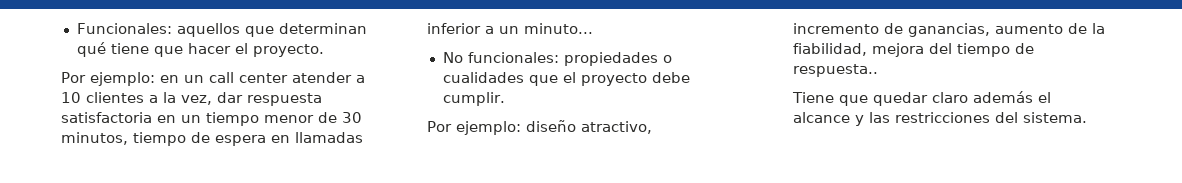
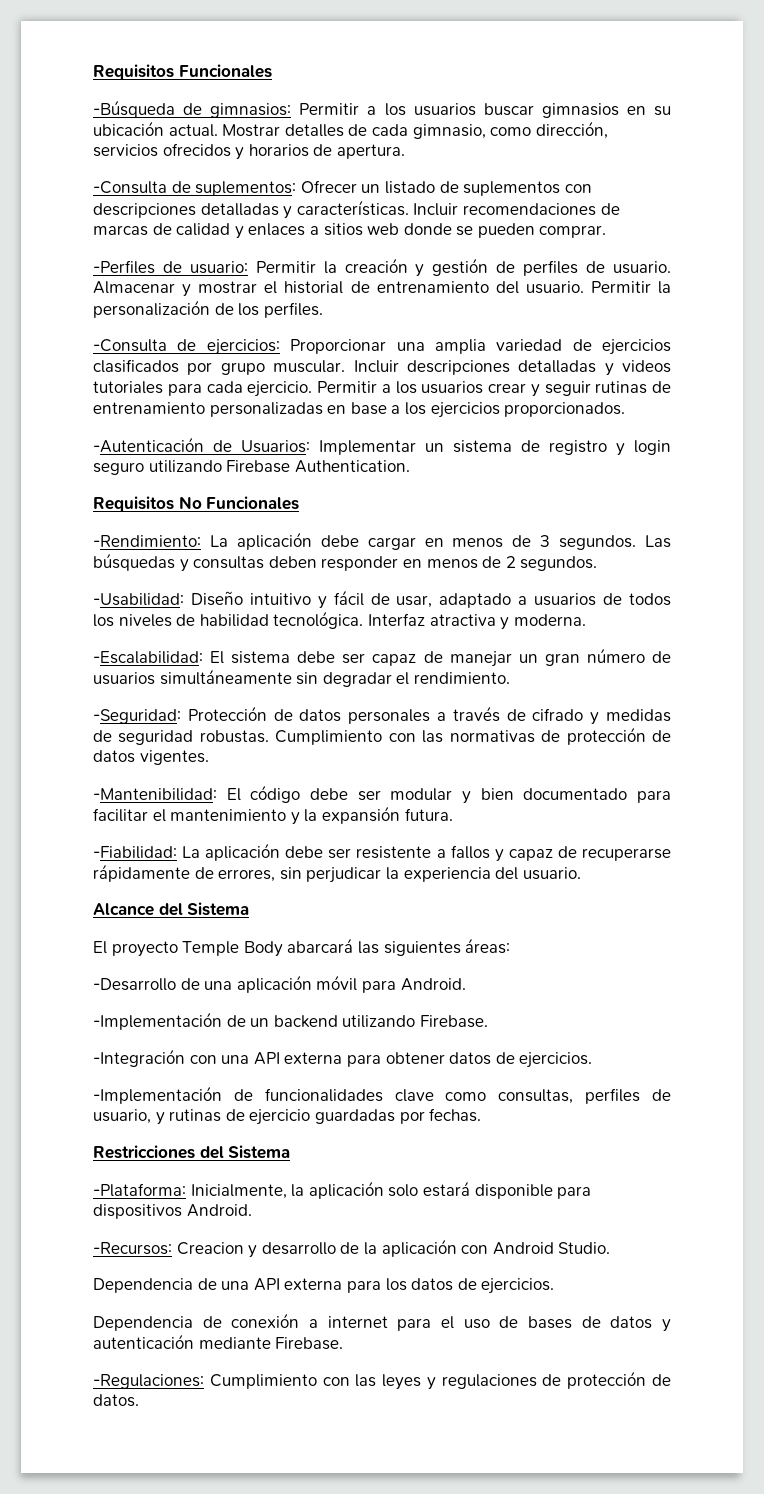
- Funcionales: aquellos que determinan qué tiene que hacer el proyecto.
- Por ejemplo: en un call center atender a 10 clientes a la vez, dar respuesta satisfactoria en un tiempo menor de 30 minutos, tiempo de espera en llamadas inferior a un minuto...
- No funcionales: propiedades o cualidades que el proyecto debe cumplir.
- Por ejemplo: diseño atractivo, incremento de ganancias, aumento de la fiabilidad, mejora del tiempo de respuesta..
- Tiene que quedar claro además el alcance y las restricciones del sistema.
+ Requisitos Funcionales
+ -Búsqueda de gimnasios: Permitir a los usuarios buscar gimnasios en su ubicación actual. Mostrar detalles de cada gimnasio, como dirección, servicios ofrecidos y horarios de apertura.
+ -Consulta de suplementos: Ofrecer un listado de suplementos con descripciones detalladas y características. Incluir recomendaciones de marcas de calidad y enlaces a sitios web donde se pueden comprar.
+ -Perfiles de usuario: Permitir la creación y gestión de perfiles de usuario. Almacenar y mostrar el historial de entrenamiento del usuario. Permitir la personalización de los perfiles.
+ -Consulta de ejercicios: Proporcionar una amplia variedad de ejercicios clasificados por grupo muscular. Incluir descripciones detalladas y videos tutoriales para cada ejercicio. Permitir a los usuarios crear y seguir rutinas de entrenamiento personalizadas en base a los ejercicios proporcionados.
+ -Autenticación de Usuarios: Implementar un sistema de registro y login seguro utilizando Firebase Authentication.
+ Requisitos No Funcionales
+ -Rendimiento: La aplicación debe cargar en menos de 3 segundos. Las búsquedas y consultas deben responder en menos de 2 segundos.
+ -Usabilidad: Diseño intuitivo y fácil de usar, adaptado a usuarios de todos los niveles de habilidad tecnológica. Interfaz atractiva y moderna.
+ -Escalabilidad: El sistema debe ser capaz de manejar un gran número de usuarios simultáneamente sin degradar el rendimiento.
+ -Seguridad: Protección de datos personales a través de cifrado y medidas de seguridad robustas. Cumplimiento con las normativas de protección de datos vigentes.
+ -Mantenibilidad: El código debe ser modular y bien documentado para facilitar el mantenimiento y la expansión futura.
+ -Fiabilidad: La aplicación debe ser resistente a fallos y capaz de recuperarse rápidamente de errores, sin perjudicar la experiencia del usuario.
+ Alcance del Sistema
+ El proyecto Temple Body abarcará las siguientes áreas:
+ -Desarrollo de una aplicación móvil para Android.
+ -Implementación de un backend utilizando Firebase.
+ -Integración con una API externa para obtener datos de ejercicios.
+ -Implementación de funcionalidades clave como consultas, perfiles de usuario, y rutinas de ejercicio guardadas por fechas.
+ Restricciones del Sistema
+ -Plataforma: Inicialmente, la aplicación solo estará disponible para dispositivos Android.
+ -Recursos: Creacion y desarrollo de la aplicación con Android Studio.
+ Dependencia de una API externa para los datos de ejercicios.
+ Dependencia de conexión a internet para el uso de bases de datos y autenticación mediante Firebase.
+ -Regulaciones: Cumplimiento con las leyes y regulaciones de protección de datos.

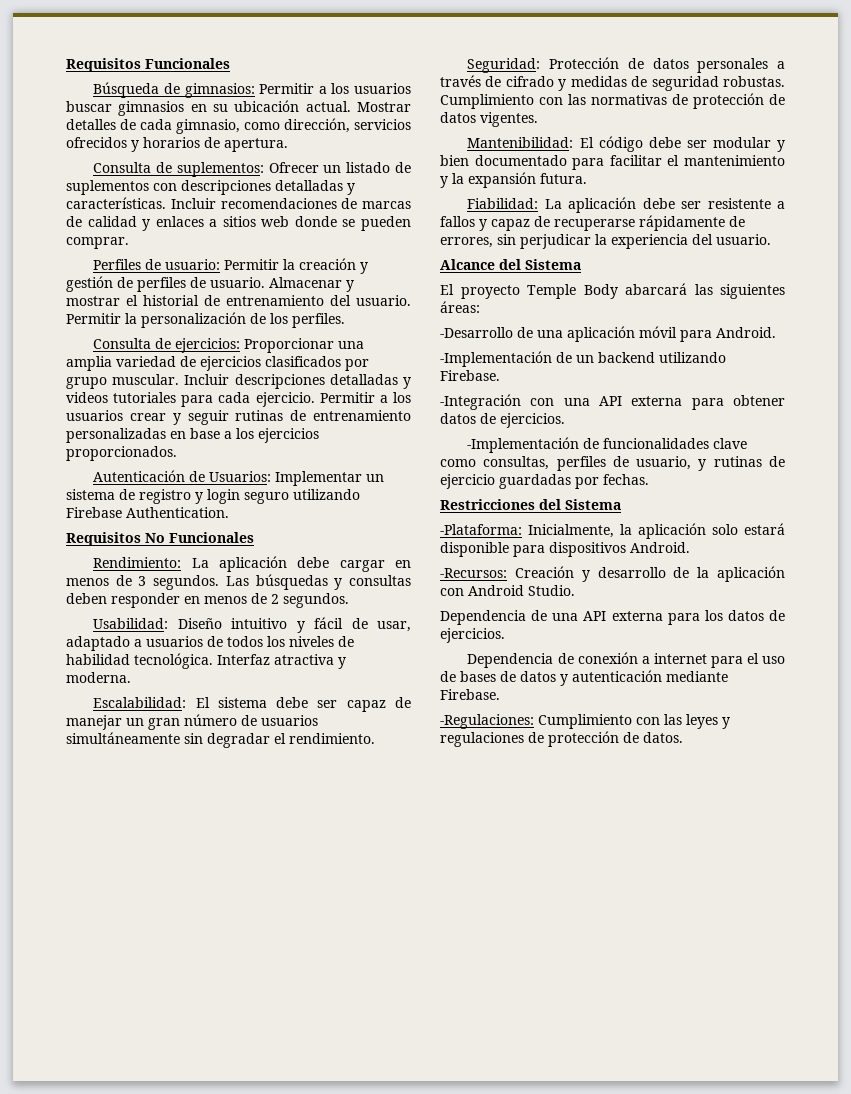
- -Búsqueda de gimnasios: Permitir a los usuarios buscar gimnasios en su ubicación actual.
+ Búsqueda de gimnasios: Permitir a los usuarios buscar gimnasios en su ubicación actual.
- -Consulta de suplementos: Ofrecer un listado de suplementos con descripciones detalladas y características.
+ Consulta de suplementos: Ofrecer un listado de suplementos con descripciones detalladas y características.
- -Perfiles de usuario: Permitir la creación y gestión de perfiles de usuario.
+ Perfiles de usuario: Permitir la creación y gestión de perfiles de usuario.
- -Consulta de ejercicios: Proporcionar una amplia variedad de ejercicios clasificados por grupo muscular.
+ Consulta de ejercicios: Proporcionar una amplia variedad de ejercicios clasificados por grupo muscular.
- -Autenticación de Usuarios: Implementar un sistema de registro y login seguro utilizando Firebase Authentication.
+ Autenticación de Usuarios: Implementar un sistema de registro y login seguro utilizando Firebase Authentication.
- -Rendimiento: La aplicación debe cargar en menos de 3 segundos.
+ Rendimiento: La aplicación debe cargar en menos de 3 segundos.
- -Usabilidad: Diseño intuitivo y fácil de usar, adaptado a usuarios de todos los niveles de habilidad tecnológica.
+ Usabilidad: Diseño intuitivo y fácil de usar, adaptado a usuarios de todos los niveles de habilidad tecnológica.
- -Escalabilidad: El sistema debe ser capaz de manejar un gran número de usuarios simultáneamente sin degradar el rendimiento.
+ Escalabilidad: El sistema debe ser capaz de manejar un gran número de usuarios simultáneamente sin degradar el rendimiento.
- -Seguridad: Protección de datos personales a través de cifrado y medidas de seguridad robustas.
+ Seguridad: Protección de datos personales a través de cifrado y medidas de seguridad robustas.
- -Mantenibilidad: El código debe ser modular y bien documentado para facilitar el mantenimiento y la expansión futura.
+ Mantenibilidad: El código debe ser modular y bien documentado para facilitar el mantenimiento y la expansión futura.
- -Fiabilidad: La aplicación debe ser resistente a fallos y capaz de recuperarse rápidamente de errores, sin perjudicar la experiencia del usuario.
+ Fiabilidad: La aplicación debe ser resistente a fallos y capaz de recuperarse rápidamente de errores, sin perjudicar la experiencia del usuario.
- -Recursos: Creacion y desarrollo de la aplicación con Android Studio.
+ -Recursos: Creación y desarrollo de la aplicación con Android Studio.

